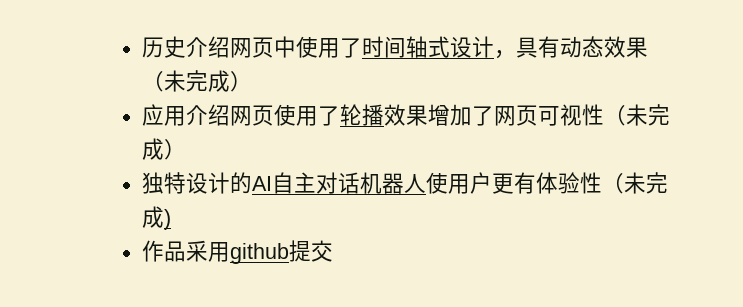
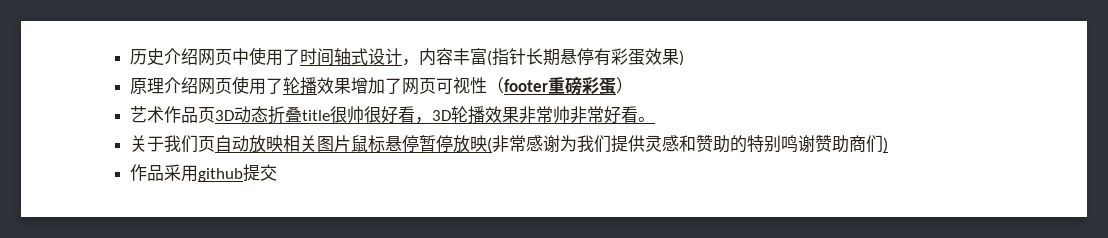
- 历史介绍网页中使用了时间轴式设计，具有动态效果（未完成）
- 应用介绍网页使用了轮播效果增加了网页可视性（未完成）
- 独特设计的AI自主对话机器人使用户更有体验性（未完成)
+ 历史介绍网页中使用了时间轴式设计，内容丰富(指针长期悬停有彩蛋效果)
+ 原理介绍网页使用了轮播效果增加了网页可视性（footer重磅彩蛋）
+ 艺术作品页3D动态折叠title很帅很好看，3D轮播效果非常帅非常好看。
+ 关于我们页自动放映相关图片鼠标悬停暂停放映(非常感谢为我们提供灵感和赞助的特别鸣谢赞助商们)

